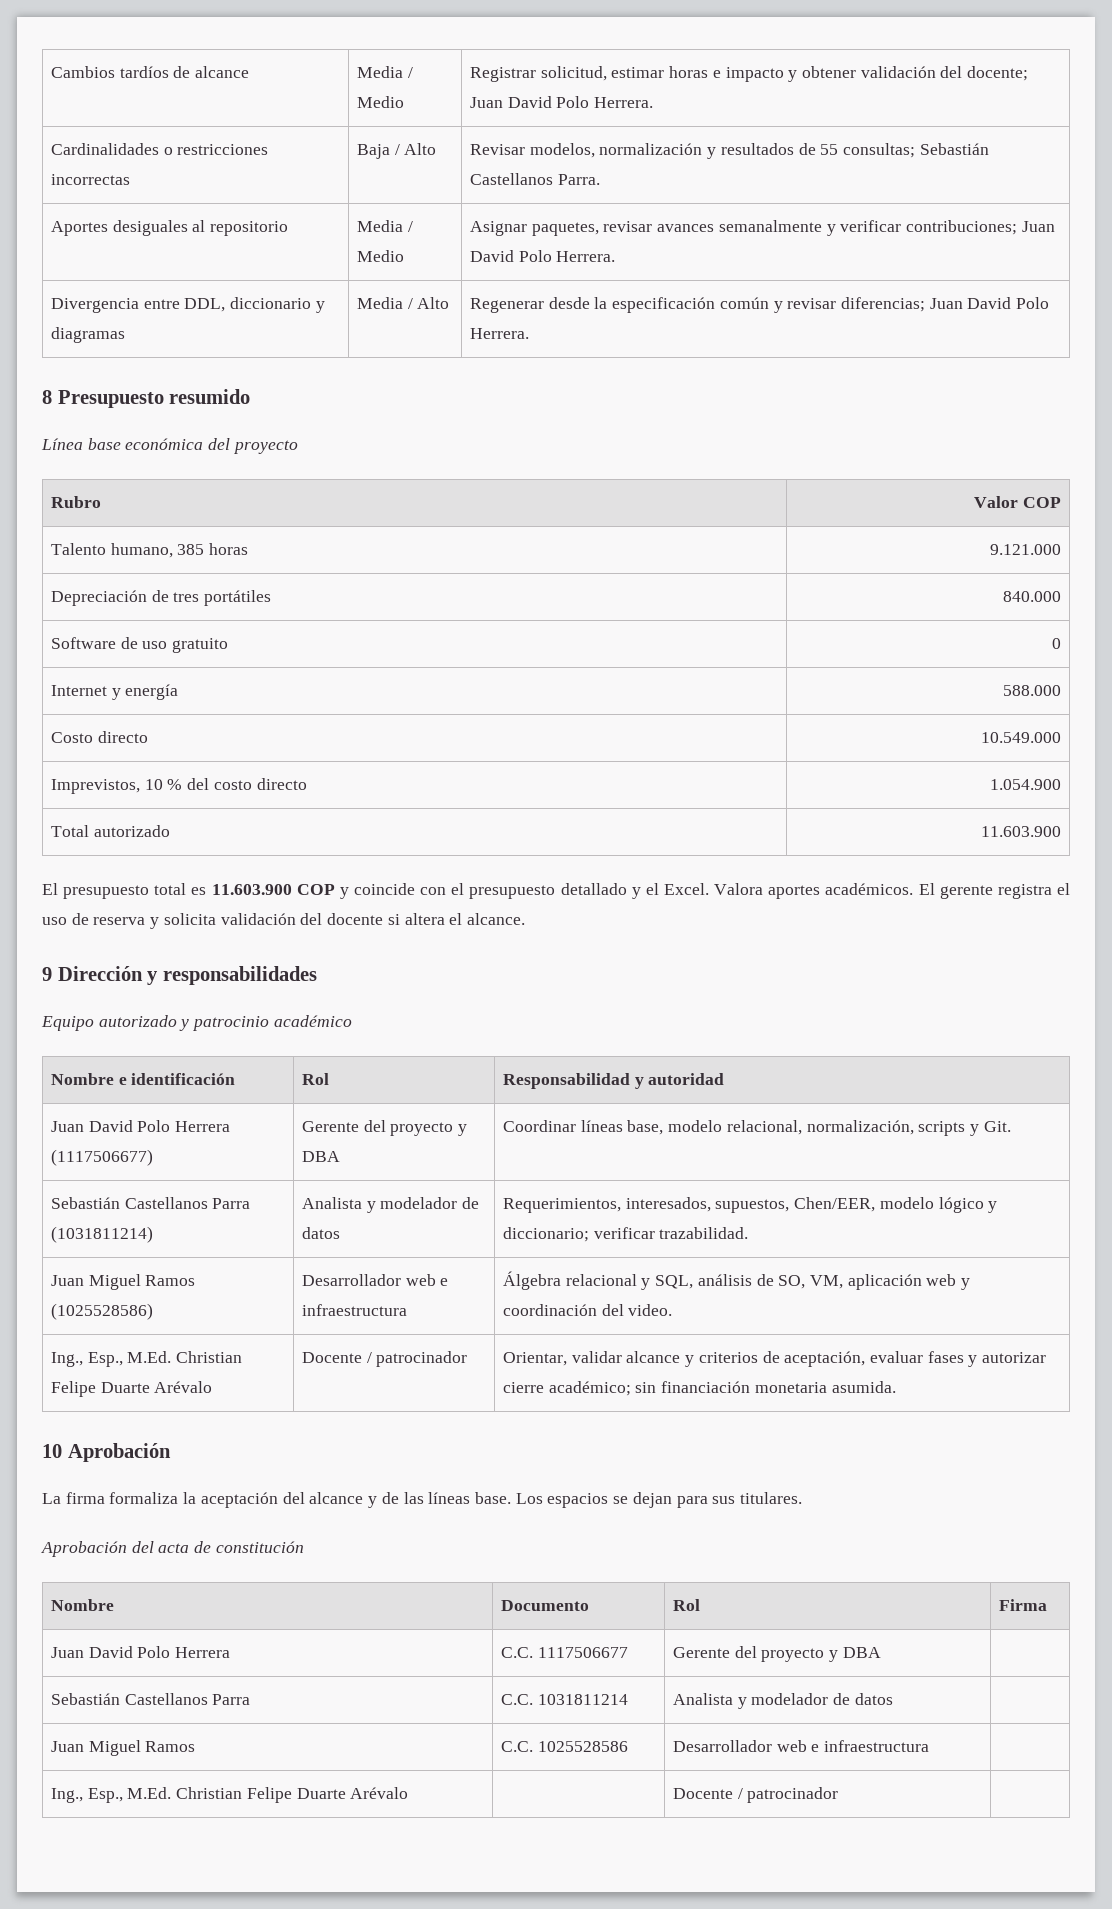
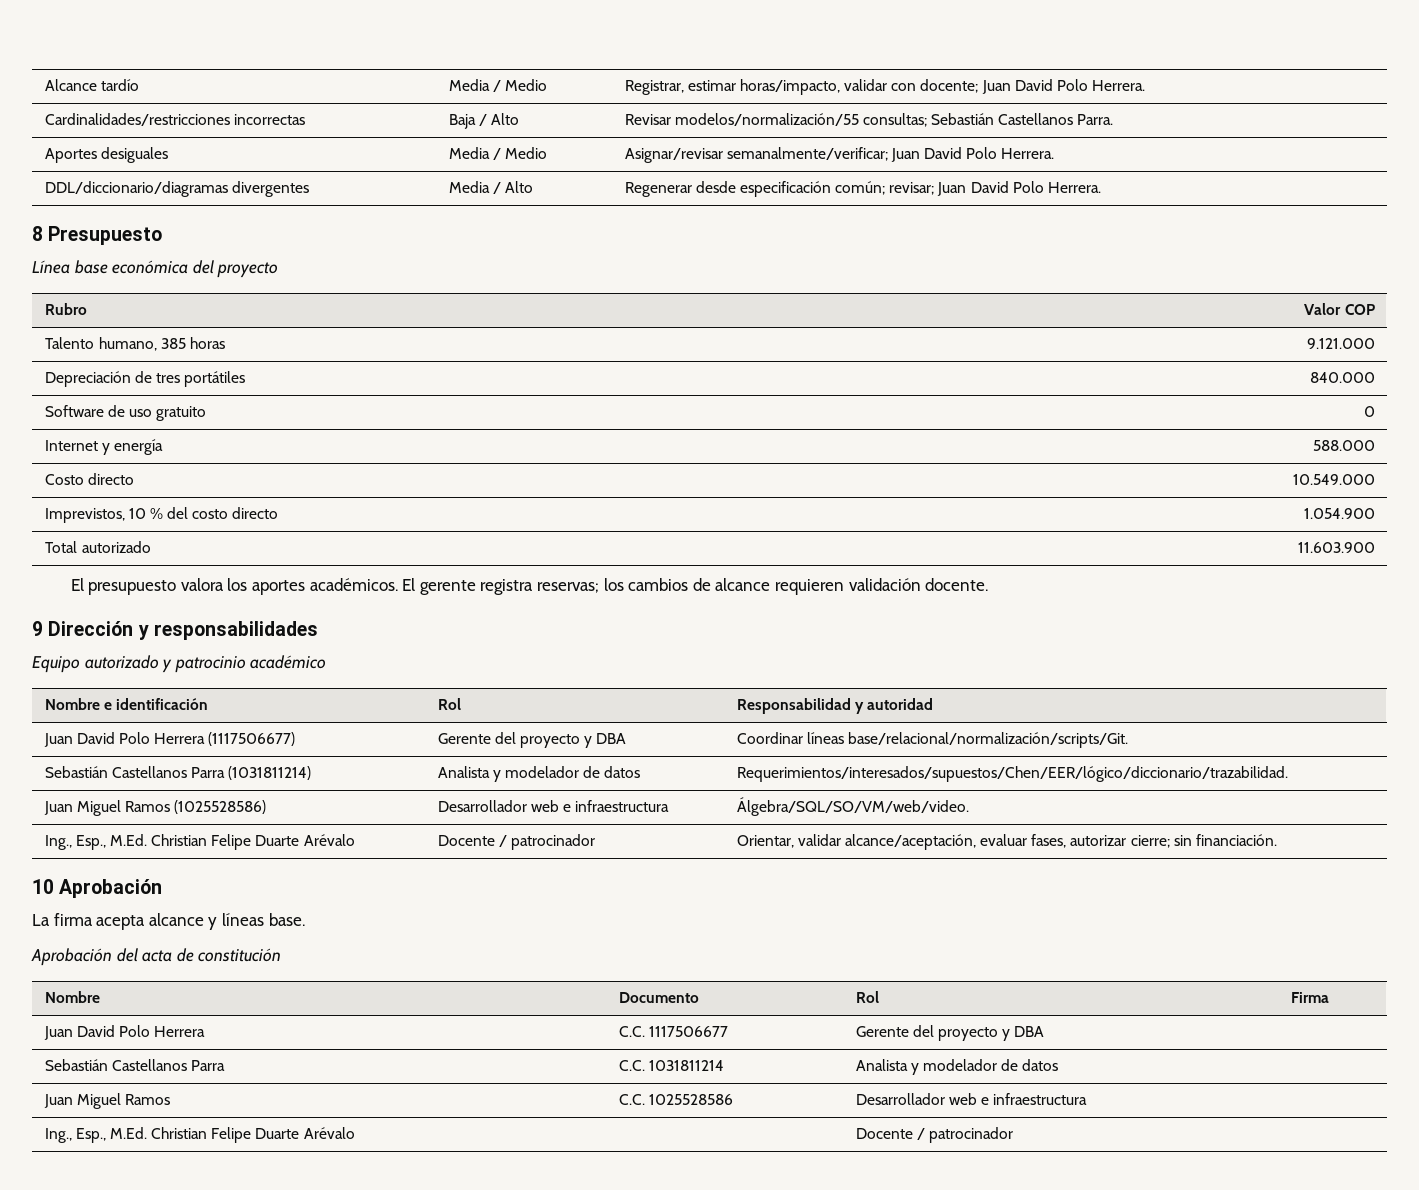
- Cambios tardíos de alcance | Media / Medio | Registrar solicitud, estimar horas e impacto y obtener validación del docente; Juan David Polo Herrera.
+ Alcance tardío | Media / Medio | Registrar, estimar horas/impacto, validar con docente; Juan David Polo Herrera.
- Cardinalidades o restricciones incorrectas | Baja / Alto | Revisar modelos, normalización y resultados de 55 consultas; Sebastián Castellanos Parra.
+ Cardinalidades/restricciones incorrectas | Baja / Alto | Revisar modelos/normalización/55 consultas; Sebastián Castellanos Parra.
- Aportes desiguales al repositorio | Media / Medio | Asignar paquetes, revisar avances semanalmente y verificar contribuciones; Juan David Polo Herrera.
- Divergencia entre DDL, diccionario y diagramas | Media / Alto | Regenerar desde la especificación común y revisar diferencias; Juan David Polo Herrera.
+ Aportes desiguales | Media / Medio | Asignar/revisar semanalmente/verificar; Juan David Polo Herrera.
+ DDL/diccionario/diagramas divergentes | Media / Alto | Regenerar desde especificación común; revisar; Juan David Polo Herrera.
- 8 Presupuesto resumido
+ 8 Presupuesto
- El presupuesto total es 11.603.900 COP y coincide con el presupuesto detallado y el Excel. Valora aportes académicos.
+ El presupuesto valora los aportes académicos.
- El gerente registra el uso de reserva y solicita validación del docente si altera el alcance.
+ El gerente registra reservas; los cambios de alcance requieren validación docente.
- Juan David Polo Herrera (1117506677) | Gerente del proyecto y DBA | Coordinar líneas base, modelo relacional, normalización, scripts y Git.
+ Juan David Polo Herrera (1117506677) | Gerente del proyecto y DBA | Coordinar líneas base/relacional/normalización/scripts/Git.
- Sebastián Castellanos Parra (1031811214) | Analista y modelador de datos | Requerimientos, interesados, supuestos, Chen/EER, modelo lógico y diccionario; verificar trazabilidad.
+ Sebastián Castellanos Parra (1031811214) | Analista y modelador de datos | Requerimientos/interesados/supuestos/Chen/EER/lógico/diccionario/trazabilidad.
- Juan Miguel Ramos (1025528586) | Desarrollador web e infraestructura | Álgebra relacional y SQL, análisis de SO, VM, aplicación web y coordinación del video.
+ Juan Miguel Ramos (1025528586) | Desarrollador web e infraestructura | Álgebra/SQL/SO/VM/web/video.
- Ing., Esp., M.Ed. Christian Felipe Duarte Arévalo | Docente / patrocinador | Orientar, validar alcance y criterios de aceptación, evaluar fases y autorizar cierre académico; sin financiación monetaria asumida.
+ Ing., Esp., M.Ed. Christian Felipe Duarte Arévalo | Docente / patrocinador | Orientar, validar alcance/aceptación, evaluar fases, autorizar cierre; sin financiación.
  10 Aprobación
- La firma formaliza la aceptación del alcance y de las líneas base. Los espacios se dejan para sus titulares.
+ La firma acepta alcance y líneas base.

